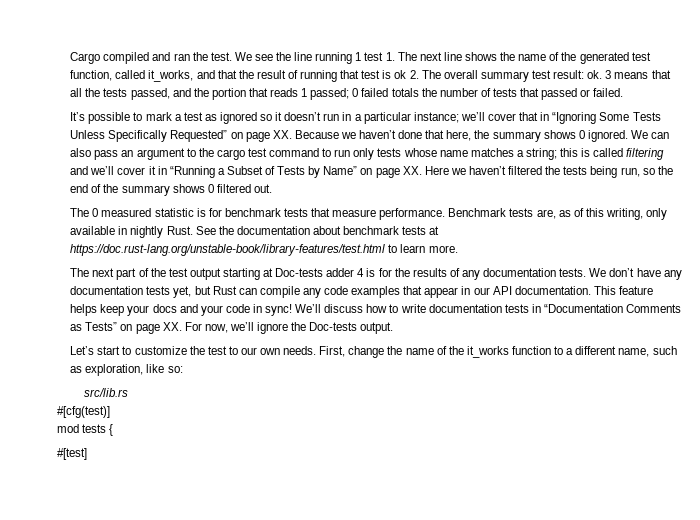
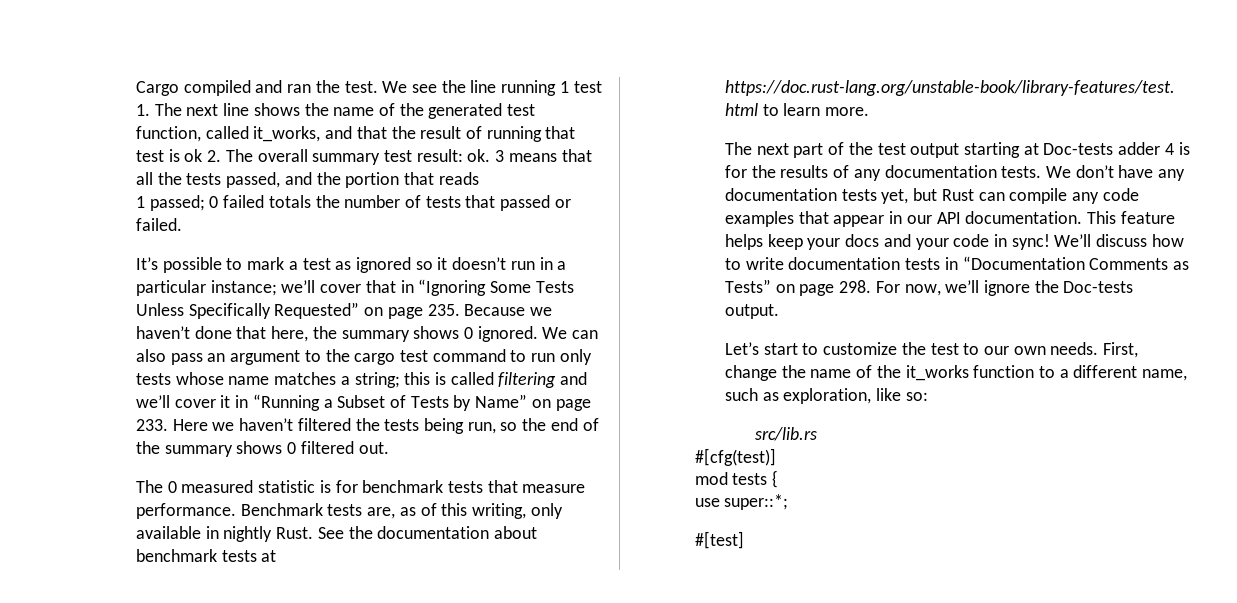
- 3 means that all the tests passed, and the portion that reads 1 passed; 0 failed totals the number of tests that passed or failed.
+ 3 means that all the tests passed, and the portion that reads
+ 1 passed; 0 failed totals the number of tests that passed or failed.
- It’s possible to mark a test as ignored so it doesn’t run in a particular instance; we’ll cover that in “Ignoring Some Tests Unless Specifically Requested” on page XX. Because we haven’t done that here, the summary shows 0 ignored.
+ It’s possible to mark a test as ignored so it doesn’t run in a particular instance; we’ll cover that in “Ignoring Some Tests Unless Specifically Requested” on page 235. Because we haven’t done that here, the summary shows 0 ignored.
- We can also pass an argument to the cargo test command to run only tests whose name matches a string; this is called filtering and we’ll cover it in “Running a Subset of Tests by Name” on page XX. Here we haven’t filtered the tests being run, so the end of the summary shows 0 filtered out.
+ We can also pass an argument to the cargo test command to run only tests whose name matches a string; this is called filtering and we’ll cover it in “Running a Subset of Tests by Name” on page 233. Here we haven’t filtered the tests being run, so the end of the summary shows 0 filtered out.
- We’ll discuss how to write documentation tests in “Documentation Comments as Tests” on page XX. For now, we’ll ignore the Doc-tests output.
+ We’ll discuss how to write documentation tests in “Documentation Comments as Tests” on page 298. For now, we’ll ignore the Doc-tests output.
+ use super::*;

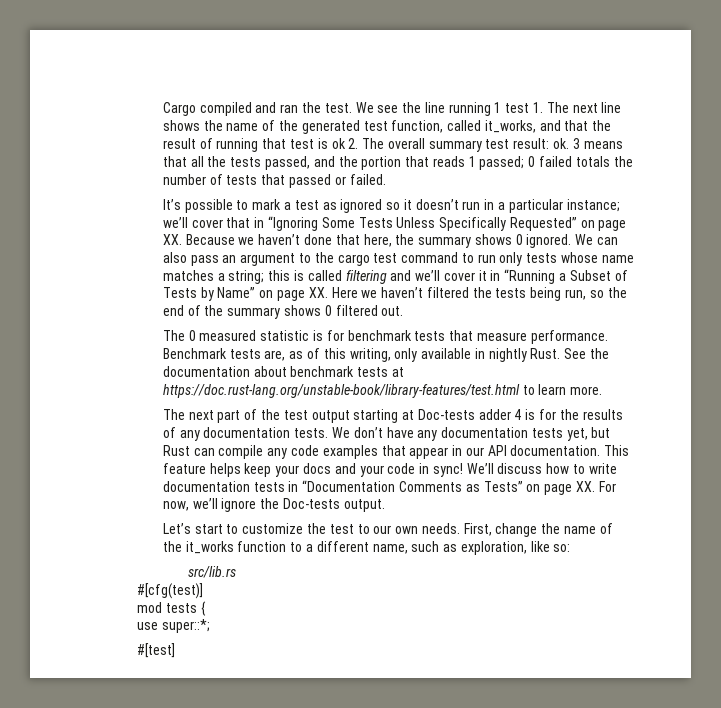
- 3 means that all the tests passed, and the portion that reads
- 1 passed; 0 failed totals the number of tests that passed or failed.
+ 3 means that all the tests passed, and the portion that reads 1 passed; 0 failed totals the number of tests that passed or failed.
- It’s possible to mark a test as ignored so it doesn’t run in a particular instance; we’ll cover that in “Ignoring Some Tests Unless Specifically Requested” on page 235. Because we haven’t done that here, the summary shows 0 ignored.
+ It’s possible to mark a test as ignored so it doesn’t run in a particular instance; we’ll cover that in “Ignoring Some Tests Unless Specifically Requested” on page XX. Because we haven’t done that here, the summary shows 0 ignored.
- We can also pass an argument to the cargo test command to run only tests whose name matches a string; this is called filtering and we’ll cover it in “Running a Subset of Tests by Name” on page 233. Here we haven’t filtered the tests being run, so the end of the summary shows 0 filtered out.
+ We can also pass an argument to the cargo test command to run only tests whose name matches a string; this is called filtering and we’ll cover it in “Running a Subset of Tests by Name” on page XX. Here we haven’t filtered the tests being run, so the end of the summary shows 0 filtered out.
- We’ll discuss how to write documentation tests in “Documentation Comments as Tests” on page 298. For now, we’ll ignore the Doc-tests output.
+ We’ll discuss how to write documentation tests in “Documentation Comments as Tests” on page XX. For now, we’ll ignore the Doc-tests output.

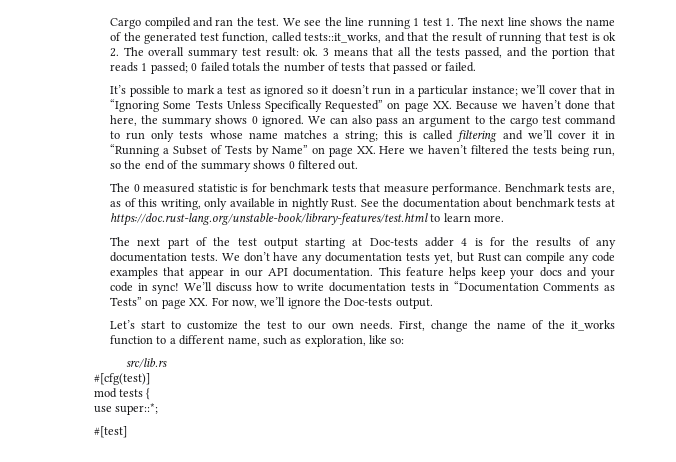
- We see the line running 1 test 1. The next line shows the name of the generated test function, called it_works, and that the result of running that test is ok 2. The overall summary test result: ok.
+ We see the line running 1 test 1. The next line shows the name of the generated test function, called tests::it_works, and that the result of running that test is ok 2. The overall summary test result: ok.

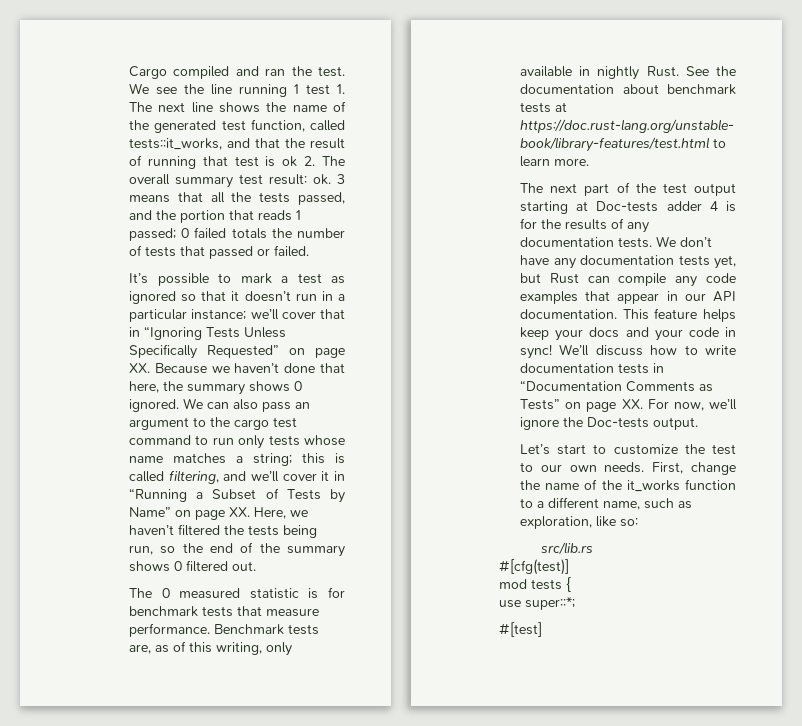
- It’s possible to mark a test as ignored so it doesn’t run in a particular instance; we’ll cover that in “Ignoring Some Tests Unless Specifically Requested” on page XX. Because we haven’t done that here, the summary shows 0 ignored.
+ It’s possible to mark a test as ignored so that it doesn’t run in a particular instance; we’ll cover that in “Ignoring Tests Unless Specifically Requested” on page XX. Because we haven’t done that here, the summary shows 0 ignored.
- We can also pass an argument to the cargo test command to run only tests whose name matches a string; this is called filtering and we’ll cover it in “Running a Subset of Tests by Name” on page XX. Here we haven’t filtered the tests being run, so the end of the summary shows 0 filtered out.
+ We can also pass an argument to the cargo test command to run only tests whose name matches a string; this is called filtering, and we’ll cover it in “Running a Subset of Tests by Name” on page XX. Here, we haven’t filtered the tests being run, so the end of the summary shows 0 filtered out.

